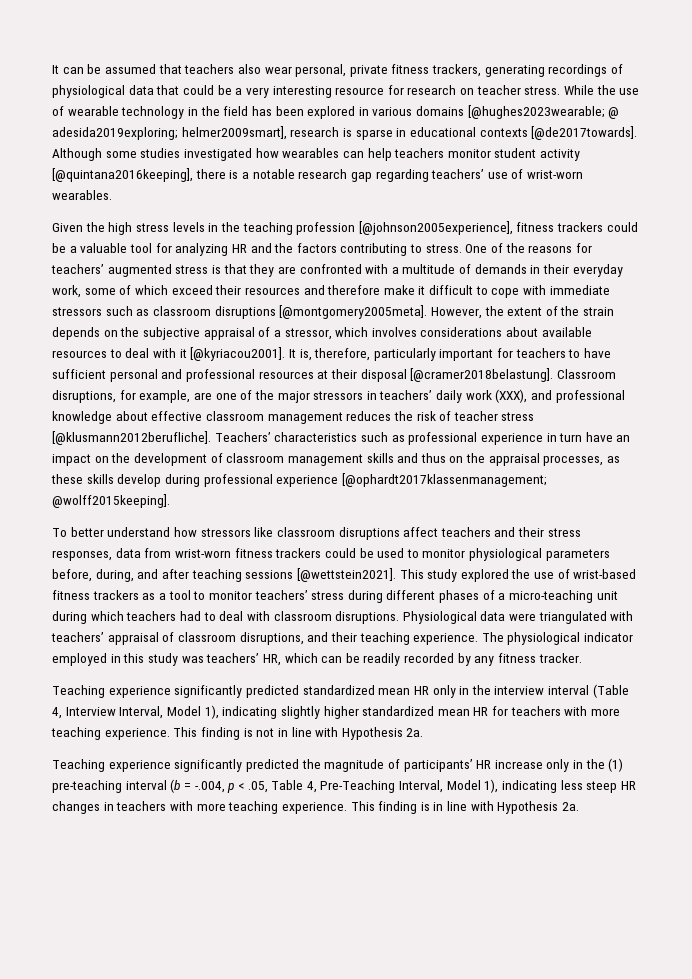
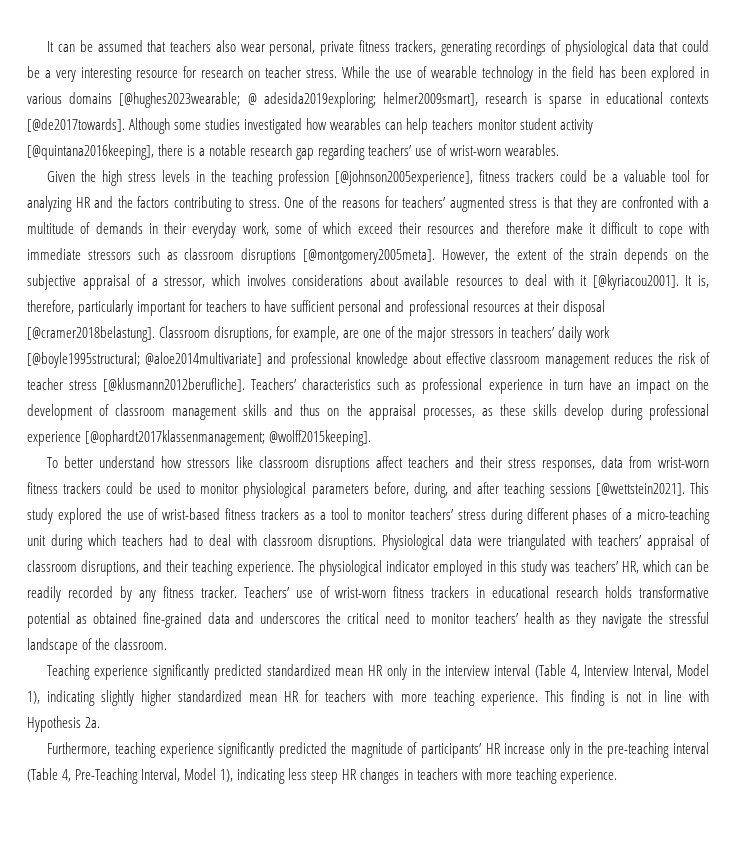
- Classroom disruptions, for example, are one of the major stressors in teachers’ daily work (XXX), and professional knowledge about effective classroom management reduces the risk of teacher stress [@klusmann2012berufliche].
+ Classroom disruptions, for example, are one of the major stressors in teachers’ daily work [@boyle1995structural; @aloe2014multivariate] and professional knowledge about effective classroom management reduces the risk of teacher stress [@klusmann2012berufliche].
+ Teachers’ use of wrist-worn fitness trackers in educational research holds transformative potential as obtained fine-grained data and underscores the critical need to monitor teachers’ health as they navigate the stressful landscape of the classroom.
- Teaching experience significantly predicted the magnitude of participants’ HR increase only in the (1) pre-teaching interval (b = -.004, p < .05, Table 4, Pre-Teaching Interval, Model 1), indicating less steep HR changes in teachers with more teaching experience. This finding is in line with Hypothesis 2a.
+ Furthermore, teaching experience significantly predicted the magnitude of participants’ HR increase only in the pre-teaching interval (Table 4, Pre-Teaching Interval, Model 1), indicating less steep HR changes in teachers with more teaching experience.

